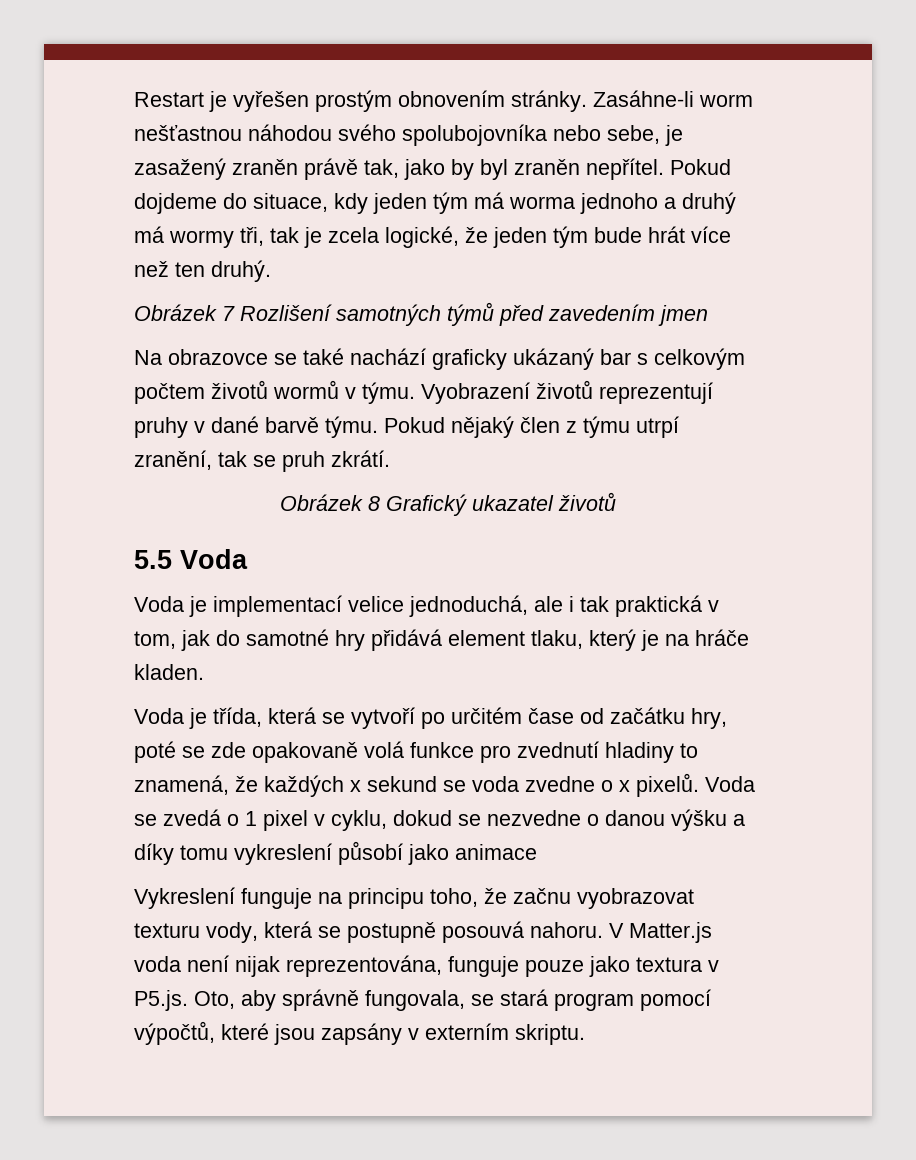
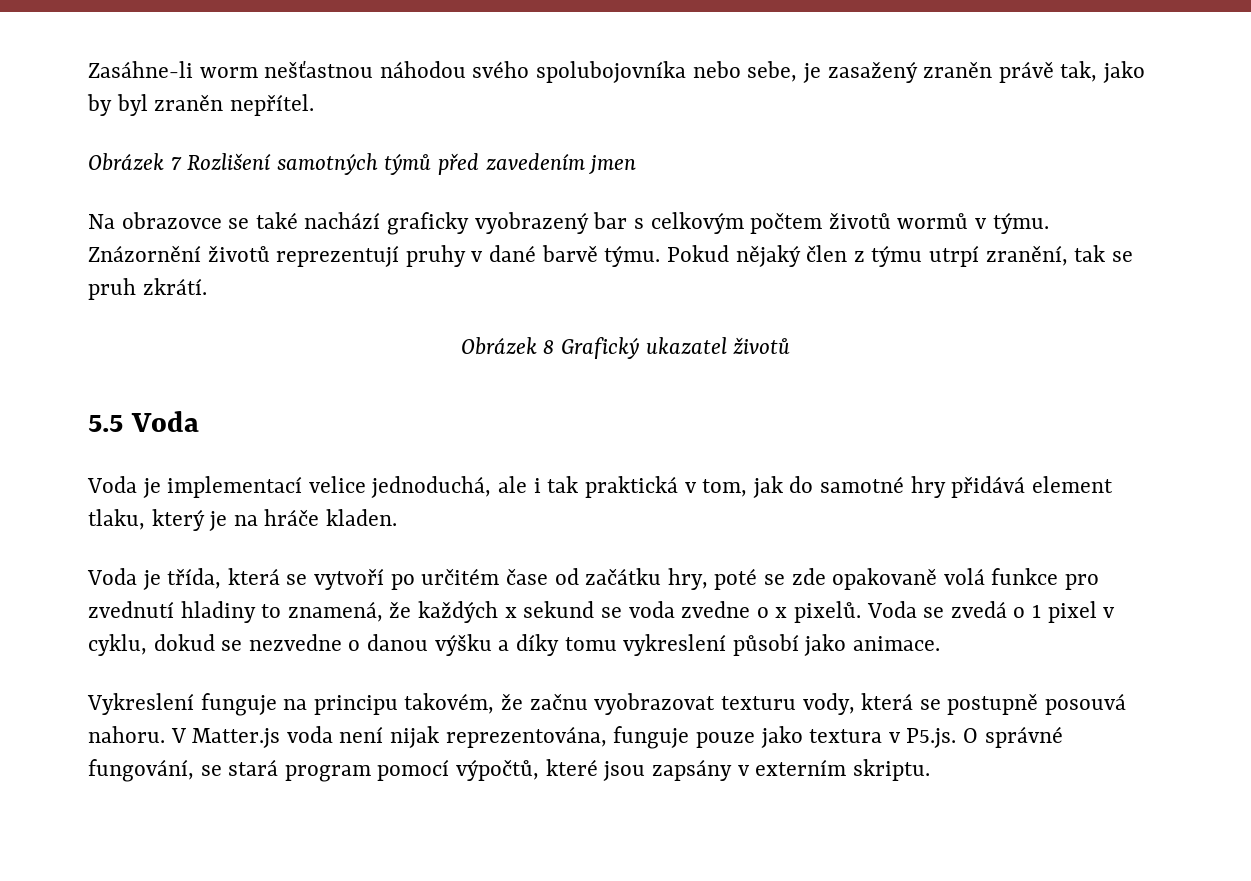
- Restart je vyřešen prostým obnovením stránky.
- Pokud dojdeme do situace, kdy jeden tým má worma jednoho a druhý má wormy tři, tak je zcela logické, že jeden tým bude hrát více než ten druhý.
- Na obrazovce se také nachází graficky ukázaný bar s celkovým počtem životů wormů v týmu.
+ Na obrazovce se také nachází graficky vyobrazený bar s celkovým počtem životů wormů v týmu.
- Vyobrazení životů reprezentují pruhy v dané barvě týmu.
+ Znázornění životů reprezentují pruhy v dané barvě týmu.
- Voda se zvedá o 1 pixel v cyklu, dokud se nezvedne o danou výšku a díky tomu vykreslení působí jako animace
+ Voda se zvedá o 1 pixel v cyklu, dokud se nezvedne o danou výšku a díky tomu vykreslení působí jako animace.
- Vykreslení funguje na principu toho, že začnu vyobrazovat texturu vody, která se postupně posouvá nahoru.
+ Vykreslení funguje na principu takovém, že začnu vyobrazovat texturu vody, která se postupně posouvá nahoru.
- V Matter.js voda není nijak reprezentována, funguje pouze jako textura v P5.js. Oto, aby správně fungovala, se stará program pomocí výpočtů, které jsou zapsány v externím skriptu.
+ V Matter.js voda není nijak reprezentována, funguje pouze jako textura v P5.js. O správné fungování, se stará program pomocí výpočtů, které jsou zapsány v externím skriptu.

